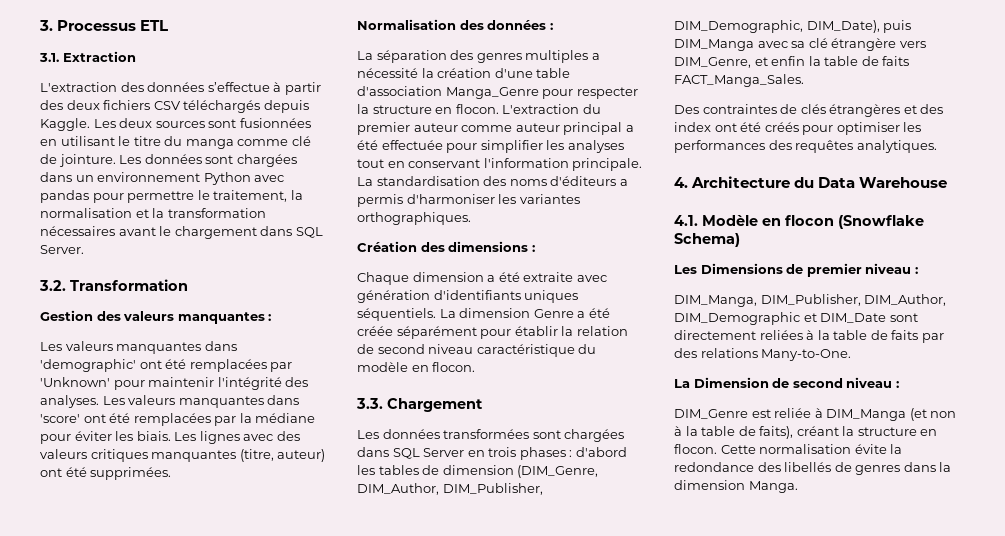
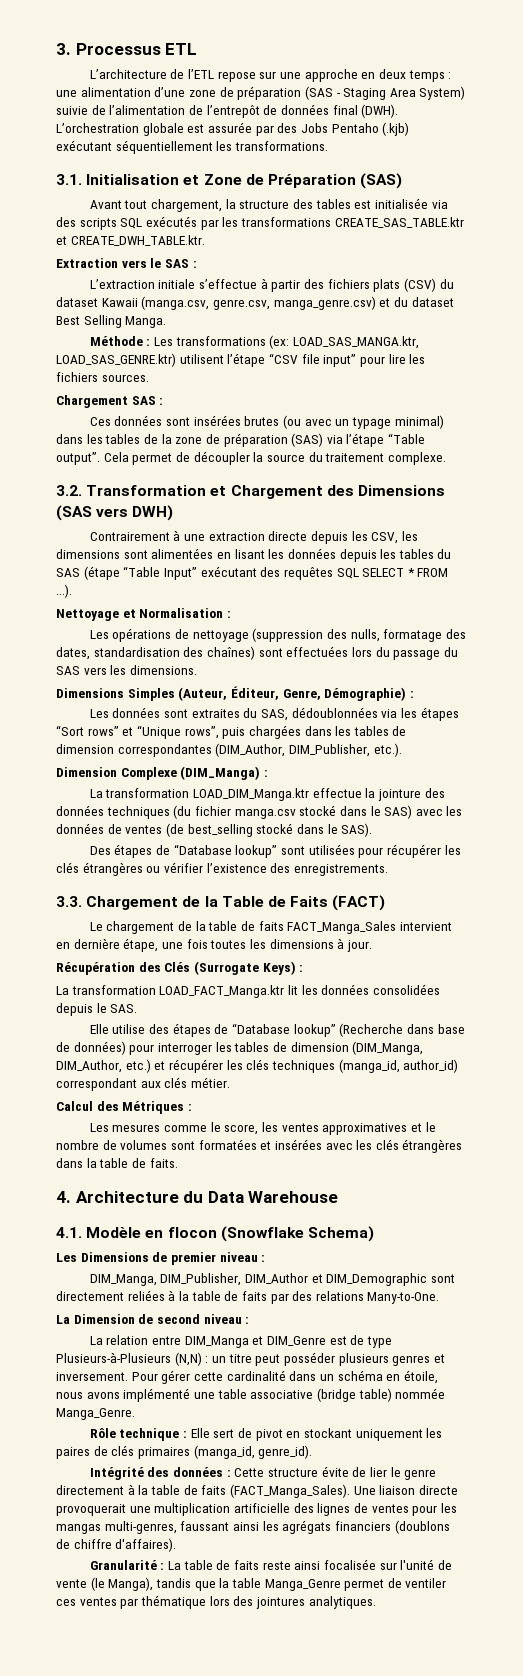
- 3.1. Extraction
- L'extraction des données s’effectue à partir des deux fichiers CSV téléchargés depuis Kaggle. Les deux sources sont fusionnées en utilisant le titre du manga comme clé de jointure. Les données sont chargées dans un environnement Python avec pandas pour permettre le traitement, la normalisation et la transformation nécessaires avant le chargement dans SQL Server.
- 3.2. Transformation
- Gestion des valeurs manquantes :
- Les valeurs manquantes dans 'demographic' ont été remplacées par 'Unknown' pour maintenir l'intégrité des analyses. Les valeurs manquantes dans 'score' ont été remplacées par la médiane pour éviter les biais. Les lignes avec des valeurs critiques manquantes (titre, auteur) ont été supprimées.
- Normalisation des données :
- La séparation des genres multiples a nécessité la création d'une table d'association Manga_Genre pour respecter la structure en flocon. L'extraction du premier auteur comme auteur principal a été effectuée pour simplifier les analyses tout en conservant l'information principale. La standardisation des noms d'éditeurs a permis d'harmoniser les variantes orthographiques.
- Création des dimensions :
- Chaque dimension a été extraite avec génération d'identifiants uniques séquentiels. La dimension Genre a été créée séparément pour établir la relation de second niveau caractéristique du modèle en flocon.
- 3.3. Chargement
- Les données transformées sont chargées dans SQL Server en trois phases : d'abord les tables de dimension (DIM_Genre, DIM_Author, DIM_Publisher, DIM_Demographic, DIM_Date), puis DIM_Manga avec sa clé étrangère vers DIM_Genre, et enfin la table de faits FACT_Manga_Sales.
- Des contraintes de clés étrangères et des index ont été créés pour optimiser les performances des requêtes analytiques.
+ L’architecture de l’ETL repose sur une approche en deux temps : une alimentation d’une zone de préparation (SAS - Staging Area System) suivie de l’alimentation de l’entrepôt de données final (DWH). L’orchestration globale est assurée par des Jobs Pentaho (.kjb) exécutant séquentiellement les transformations.
+ 3.1. Initialisation et Zone de Préparation (SAS)
+ Avant tout chargement, la structure des tables est initialisée via des scripts SQL exécutés par les transformations CREATE_SAS_TABLE.ktr et CREATE_DWH_TABLE.ktr.
+ Extraction vers le SAS :
+ L’extraction initiale s’effectue à partir des fichiers plats (CSV) du dataset Kawaii (manga.csv, genre.csv, manga_genre.csv) et du dataset Best Selling Manga.
+ Méthode : Les transformations (ex: LOAD_SAS_MANGA.ktr, LOAD_SAS_GENRE.ktr) utilisent l’étape “CSV file input” pour lire les fichiers sources.
+ Chargement SAS :
+ Ces données sont insérées brutes (ou avec un typage minimal) dans les tables de la zone de préparation (SAS) via l’étape “Table output”. Cela permet de découpler la source du traitement complexe.
+ 3.2. Transformation et Chargement des Dimensions (SAS vers DWH)
+ Contrairement à une extraction directe depuis les CSV, les dimensions sont alimentées en lisant les données depuis les tables du SAS (étape “Table Input” exécutant des requêtes SQL SELECT * FROM ...).
+ Nettoyage et Normalisation :
+ Les opérations de nettoyage (suppression des nulls, formatage des dates, standardisation des chaînes) sont effectuées lors du passage du SAS vers les dimensions.
+ Dimensions Simples (Auteur, Éditeur, Genre, Démographie) :
+ Les données sont extraites du SAS, dédoublonnées via les étapes “Sort rows” et “Unique rows”, puis chargées dans les tables de dimension correspondantes (DIM_Author, DIM_Publisher, etc.).
+ Dimension Complexe (DIM_Manga) :
+ La transformation LOAD_DIM_Manga.ktr effectue la jointure des données techniques (du fichier manga.csv stocké dans le SAS) avec les données de ventes (de best_selling stocké dans le SAS).
+ Des étapes de “Database lookup” sont utilisées pour récupérer les clés étrangères ou vérifier l’existence des enregistrements.
+ 3.3. Chargement de la Table de Faits (FACT)
+ Le chargement de la table de faits FACT_Manga_Sales intervient en dernière étape, une fois toutes les dimensions à jour.
+ Récupération des Clés (Surrogate Keys) :
+ La transformation LOAD_FACT_Manga.ktr lit les données consolidées depuis le SAS.
+ Elle utilise des étapes de “Database lookup” (Recherche dans base de données) pour interroger les tables de dimension (DIM_Manga, DIM_Author, etc.) et récupérer les clés techniques (manga_id, author_id) correspondant aux clés métier.
+ Calcul des Métriques :
+ Les mesures comme le score, les ventes approximatives et le nombre de volumes sont formatées et insérées avec les clés étrangères dans la table de faits.
- DIM_Manga, DIM_Publisher, DIM_Author, DIM_Demographic et DIM_Date sont directement reliées à la table de faits par des relations Many-to-One.
+ DIM_Manga, DIM_Publisher, DIM_Author et DIM_Demographic sont directement reliées à la table de faits par des relations Many-to-One.
- DIM_Genre est reliée à DIM_Manga (et non à la table de faits), créant la structure en flocon. Cette normalisation évite la redondance des libellés de genres dans la dimension Manga.
+ La relation entre DIM_Manga et DIM_Genre est de type Plusieurs-à-Plusieurs (N,N) : un titre peut posséder plusieurs genres et inversement. Pour gérer cette cardinalité dans un schéma en étoile, nous avons implémenté une table associative (bridge table) nommée Manga_Genre.
+ Rôle technique : Elle sert de pivot en stockant uniquement les paires de clés primaires (manga_id, genre_id).
+ Intégrité des données : Cette structure évite de lier le genre directement à la table de faits (FACT_Manga_Sales). Une liaison directe provoquerait une multiplication artificielle des lignes de ventes pour les mangas multi-genres, faussant ainsi les agrégats financiers (doublons de chiffre d'affaires).
+ Granularité : La table de faits reste ainsi focalisée sur l'unité de vente (le Manga), tandis que la table Manga_Genre permet de ventiler ces ventes par thématique lors des jointures analytiques.

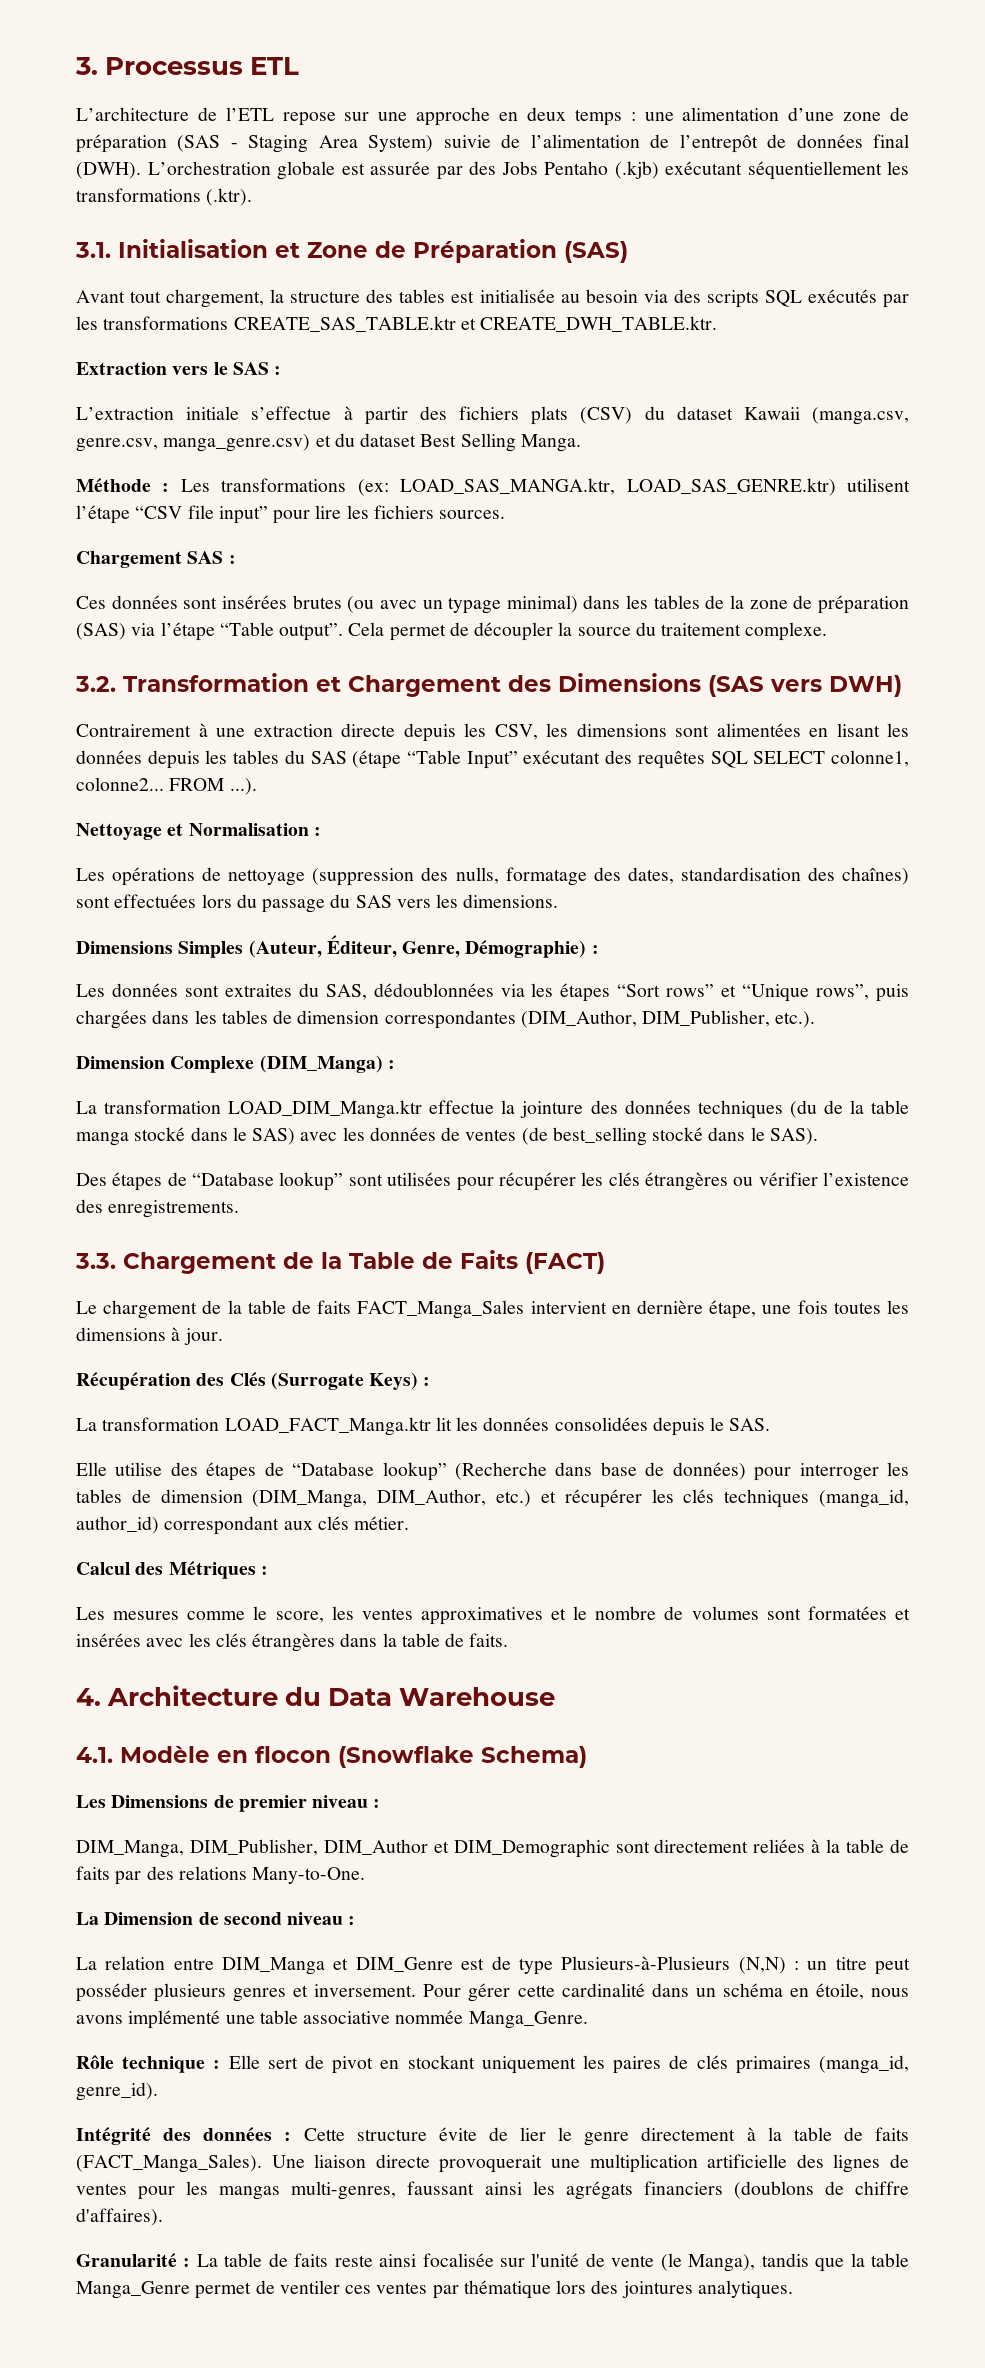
- L’orchestration globale est assurée par des Jobs Pentaho (.kjb) exécutant séquentiellement les transformations.
+ L’orchestration globale est assurée par des Jobs Pentaho (.kjb) exécutant séquentiellement les transformations (.ktr).
- Avant tout chargement, la structure des tables est initialisée via des scripts SQL exécutés par les transformations CREATE_SAS_TABLE.ktr et CREATE_DWH_TABLE.ktr.
+ Avant tout chargement, la structure des tables est initialisée au besoin via des scripts SQL exécutés par les transformations CREATE_SAS_TABLE.ktr et CREATE_DWH_TABLE.ktr.
- Contrairement à une extraction directe depuis les CSV, les dimensions sont alimentées en lisant les données depuis les tables du SAS (étape “Table Input” exécutant des requêtes SQL SELECT * FROM ...).
+ Contrairement à une extraction directe depuis les CSV, les dimensions sont alimentées en lisant les données depuis les tables du SAS (étape “Table Input” exécutant des requêtes SQL SELECT colonne1, colonne2... FROM ...).
- La transformation LOAD_DIM_Manga.ktr effectue la jointure des données techniques (du fichier manga.csv stocké dans le SAS) avec les données de ventes (de best_selling stocké dans le SAS).
+ La transformation LOAD_DIM_Manga.ktr effectue la jointure des données techniques (du de la table manga stocké dans le SAS) avec les données de ventes (de best_selling stocké dans le SAS).
- Pour gérer cette cardinalité dans un schéma en étoile, nous avons implémenté une table associative (bridge table) nommée Manga_Genre.
+ Pour gérer cette cardinalité dans un schéma en étoile, nous avons implémenté une table associative nommée Manga_Genre.

